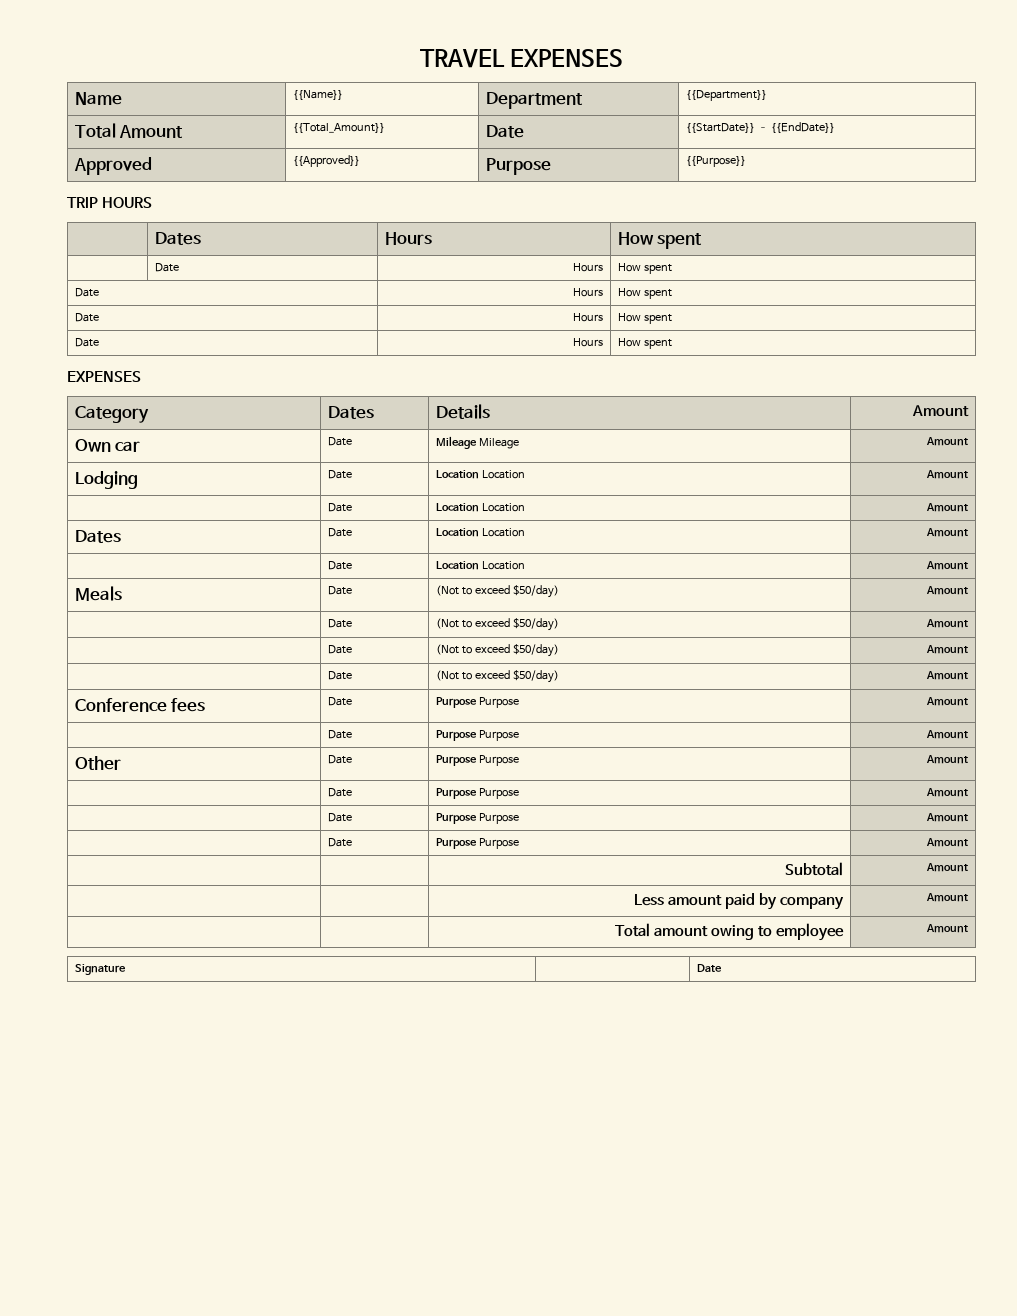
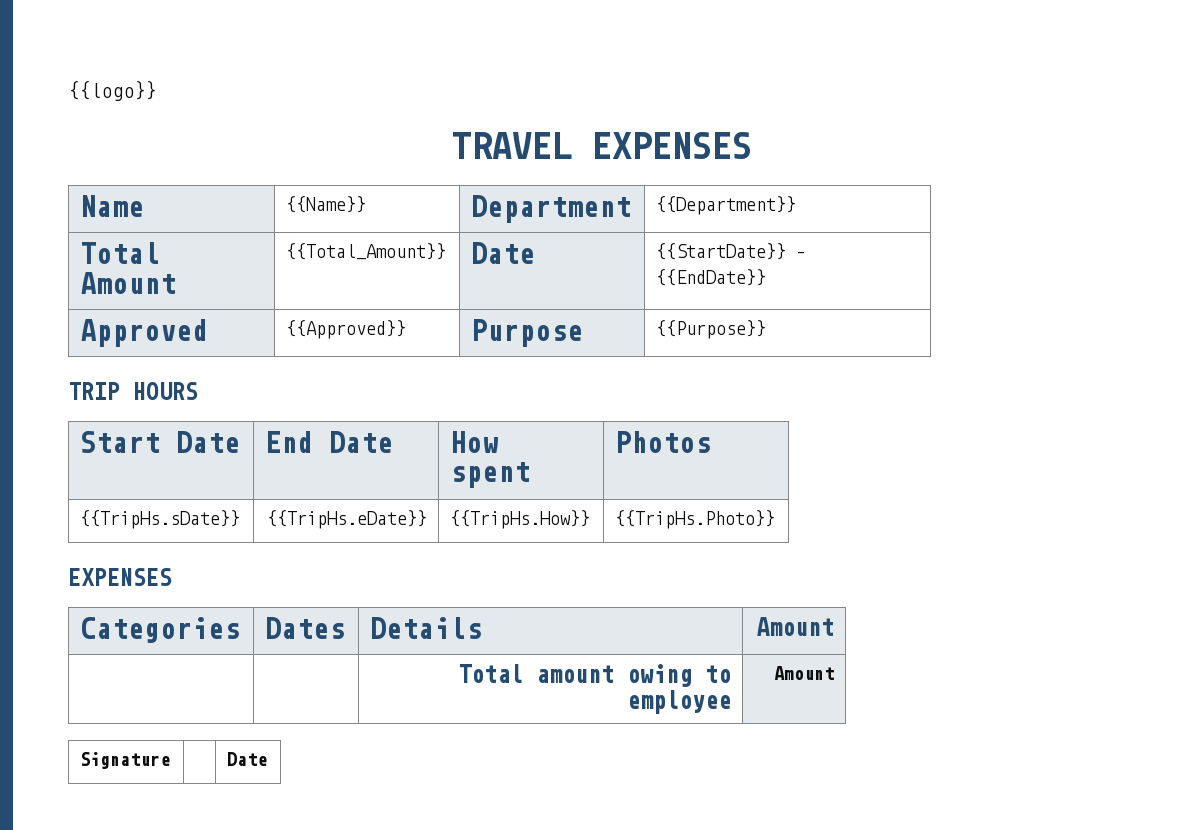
+ {{logo}}
- | Dates | Hours | How spent
- | Date | Hours | How spent
- Date | Hours | How spent
- Date | Hours | How spent
- Date | Hours | How spent
+ Start Date | End Date | How spent | Photos
+ {{TripHs.sDate}} | {{TripHs.eDate}} | {{TripHs.How}} | {{TripHs.Photo}}
  EXPENSES
- Category | Dates | Details | Amount
+ Categories | Dates | Details | Amount
- Own car | Date | Mileage Mileage | Amount
- Lodging | Date | Location Location | Amount
- | Date | Location Location | Amount
- Dates | Date | Location Location | Amount
- | Date | Location Location | Amount
- Meals | Date | (Not to exceed $50/day) | Amount
- | Date | (Not to exceed $50/day) | Amount
- | Date | (Not to exceed $50/day) | Amount
- | Date | (Not to exceed $50/day) | Amount
- Conference fees | Date | Purpose Purpose | Amount
- | Date | Purpose Purpose | Amount
- Other | Date | Purpose Purpose | Amount
- | Date | Purpose Purpose | Amount
- | Date | Purpose Purpose | Amount
- | Date | Purpose Purpose | Amount
- | | Subtotal | Amount
- | | Less amount paid by company | Amount

